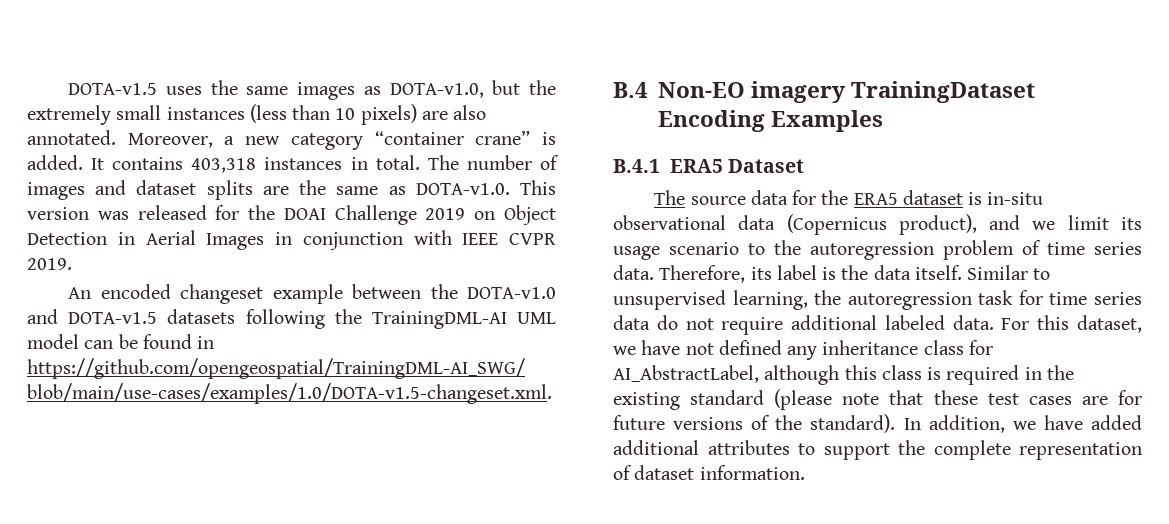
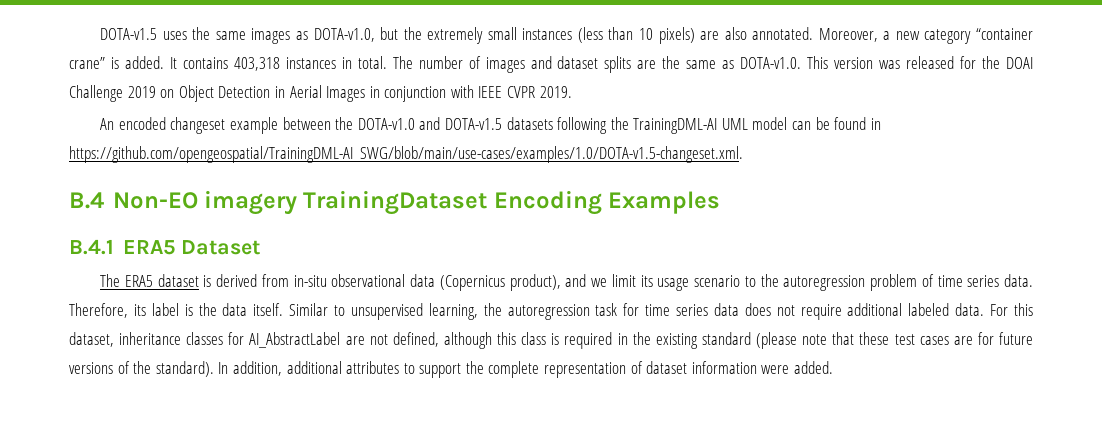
- The source data for the ERA5 dataset is in-situ observational data (Copernicus product), and we limit its usage scenario to the autoregression problem of time series data.
+ The ERA5 dataset is derived from in-situ observational data (Copernicus product), and we limit its usage scenario to the autoregression problem of time series data.
- Similar to unsupervised learning, the autoregression task for time series data do not require additional labeled data.
+ Similar to unsupervised learning, the autoregression task for time series data does not require additional labeled data.
- For this dataset, we have not defined any inheritance class for AI_AbstractLabel, although this class is required in the existing standard (please note that these test cases are for future versions of the standard).
+ For this dataset, inheritance classes for AI_AbstractLabel are not defined, although this class is required in the existing standard (please note that these test cases are for future versions of the standard).
- In addition, we have added additional attributes to support the complete representation of dataset information.
+ In addition, additional attributes to support the complete representation of dataset information were added.

